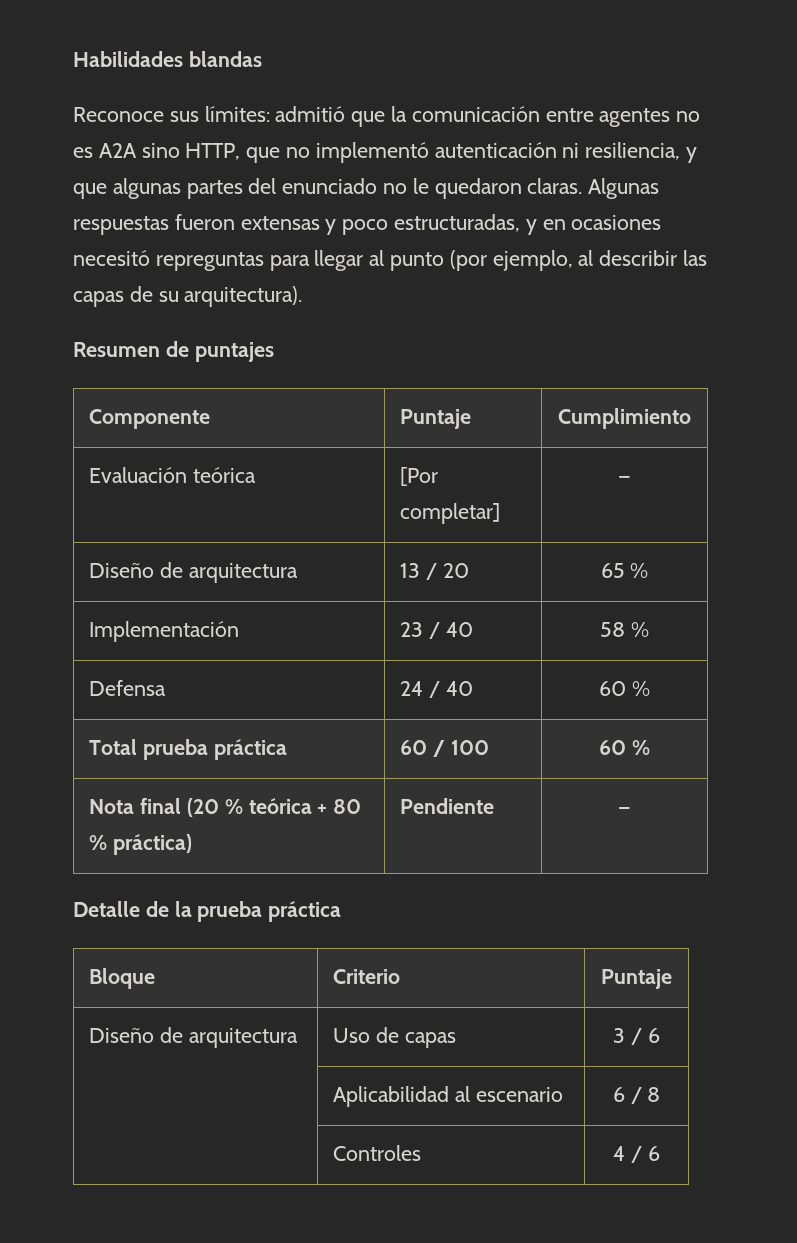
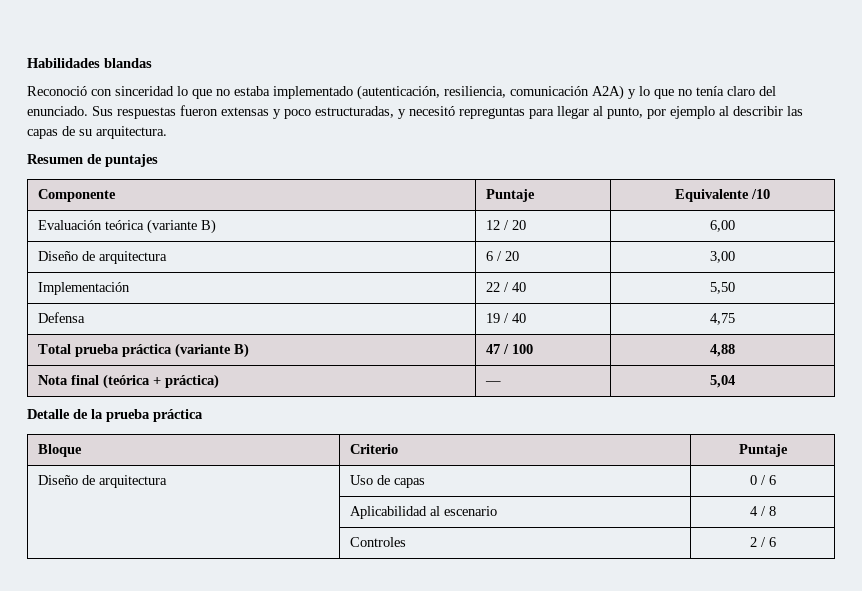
- Reconoce sus límites: admitió que la comunicación entre agentes no es A2A sino HTTP, que no implementó autenticación ni resiliencia, y que algunas partes del enunciado no le quedaron claras. Algunas respuestas fueron extensas y poco estructuradas, y en ocasiones necesitó repreguntas para llegar al punto (por ejemplo, al describir las capas de su arquitectura).
+ Reconoció con sinceridad lo que no estaba implementado (autenticación, resiliencia, comunicación A2A) y lo que no tenía claro del enunciado. Sus respuestas fueron extensas y poco estructuradas, y necesitó repreguntas para llegar al punto, por ejemplo al describir las capas de su arquitectura.
- Componente | Puntaje | Cumplimiento
+ Componente | Puntaje | Equivalente /10
- Evaluación teórica | [Por completar] | —
- Diseño de arquitectura | 13 / 20 | 65 %
+ Evaluación teórica (variante B) | 12 / 20 | 6,00
+ Diseño de arquitectura | 6 / 20 | 3,00
- Implementación | 23 / 40 | 58 %
+ Implementación | 22 / 40 | 5,50
- Defensa | 24 / 40 | 60 %
+ Defensa | 19 / 40 | 4,75
- Total prueba práctica | 60 / 100 | 60 %
+ Total prueba práctica (variante B) | 47 / 100 | 4,88
- Nota final (20 % teórica + 80 % práctica) | Pendiente | —
+ Nota final (teórica + práctica) | — | 5,04
- Diseño de arquitectura | Uso de capas | 3 / 6
+ Diseño de arquitectura | Uso de capas | 0 / 6
- | Aplicabilidad al escenario | 6 / 8
+ | Aplicabilidad al escenario | 4 / 8
- | Controles | 4 / 6
+ | Controles | 2 / 6

